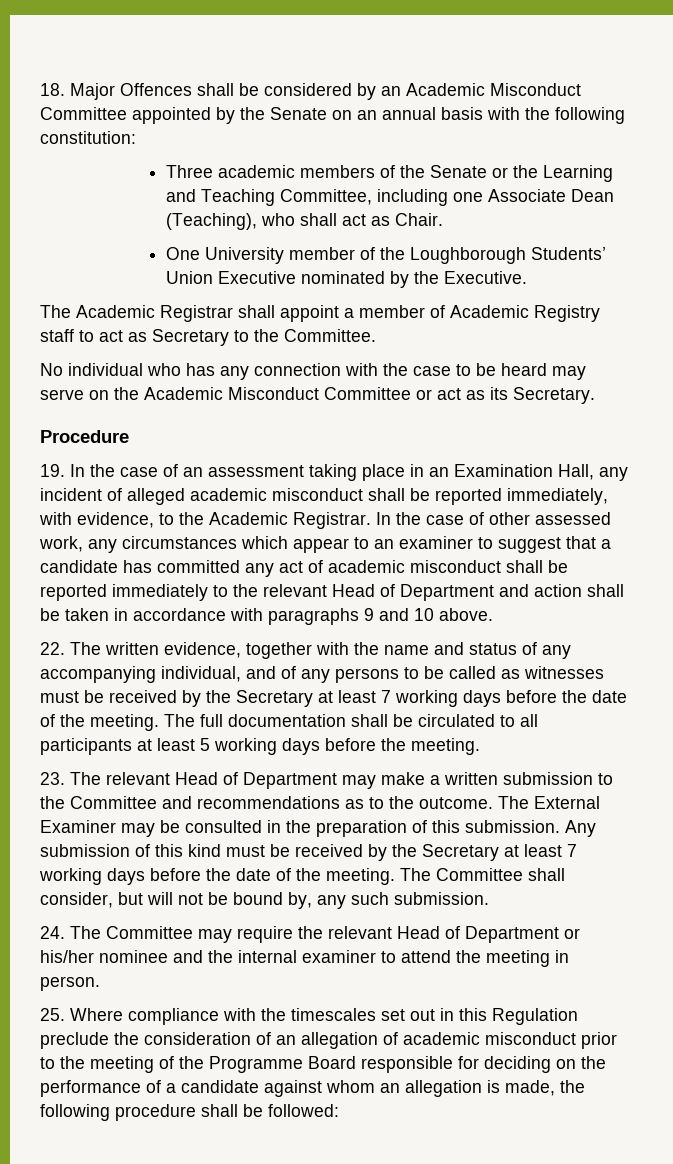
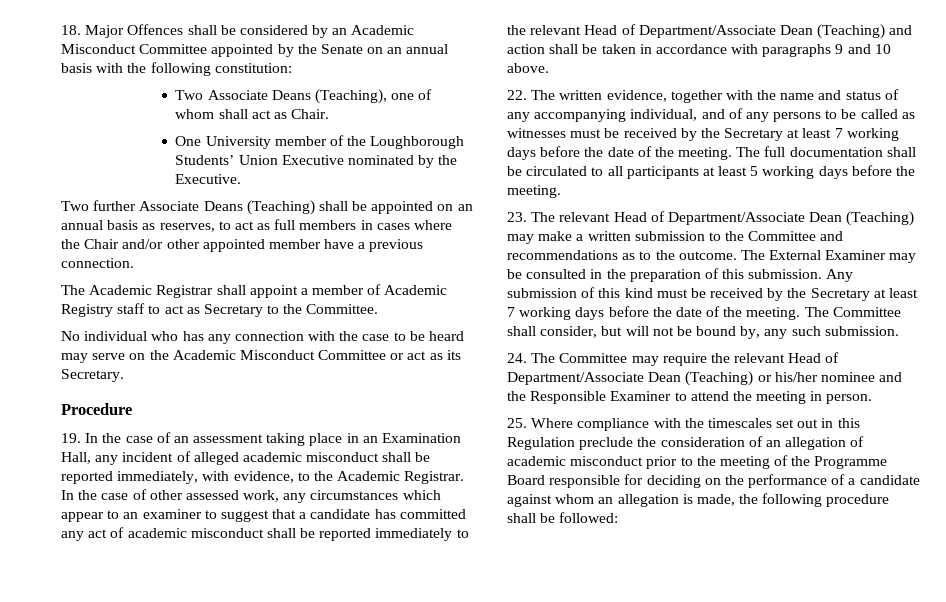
- Three academic members of the Senate or the Learning and Teaching Committee, including one Associate Dean (Teaching), who shall act as Chair.
+ Two Associate Deans (Teaching), one of whom shall act as Chair.
+ Two further Associate Deans (Teaching) shall be appointed on an annual basis as reserves, to act as full members in cases where the Chair and/or other appointed member have a previous connection.
- In the case of other assessed work, any circumstances which appear to an examiner to suggest that a candidate has committed any act of academic misconduct shall be reported immediately to the relevant Head of Department and action shall be taken in accordance with paragraphs 9 and 10 above.
+ In the case of other assessed work, any circumstances which appear to an examiner to suggest that a candidate has committed any act of academic misconduct shall be reported immediately to the relevant Head of Department/Associate Dean (Teaching) and action shall be taken in accordance with paragraphs 9 and 10 above.
- 23. The relevant Head of Department may make a written submission to the Committee and recommendations as to the outcome.
+ 23. The relevant Head of Department/Associate Dean (Teaching) may make a written submission to the Committee and recommendations as to the outcome.
- 24. The Committee may require the relevant Head of Department or his/her nominee and the internal examiner to attend the meeting in person.
+ 24. The Committee may require the relevant Head of Department/Associate Dean (Teaching) or his/her nominee and the Responsible Examiner to attend the meeting in person.

